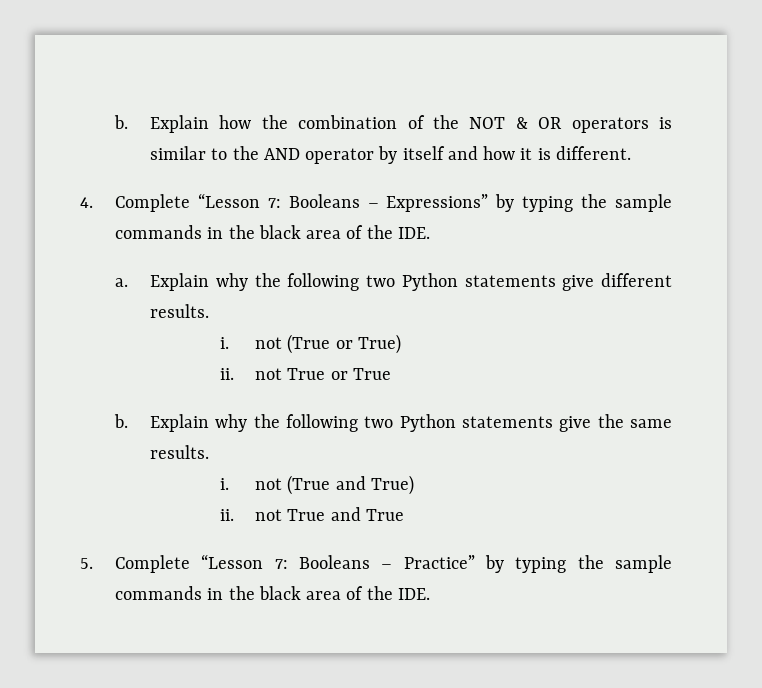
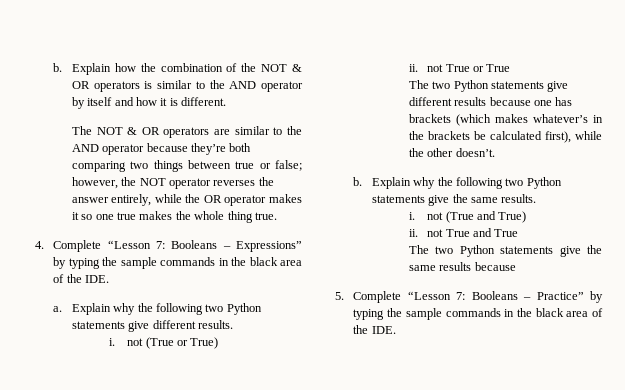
+ The NOT & OR operators are similar to the AND operator because they’re both comparing two things between true or false; however, the NOT operator reverses the answer entirely, while the OR operator makes it so one true makes the whole thing true.
+ The two Python statements give different results because one has brackets (which makes whatever’s in the brackets be calculated first), while the other doesn’t.
+ The two Python statements give the same results because

